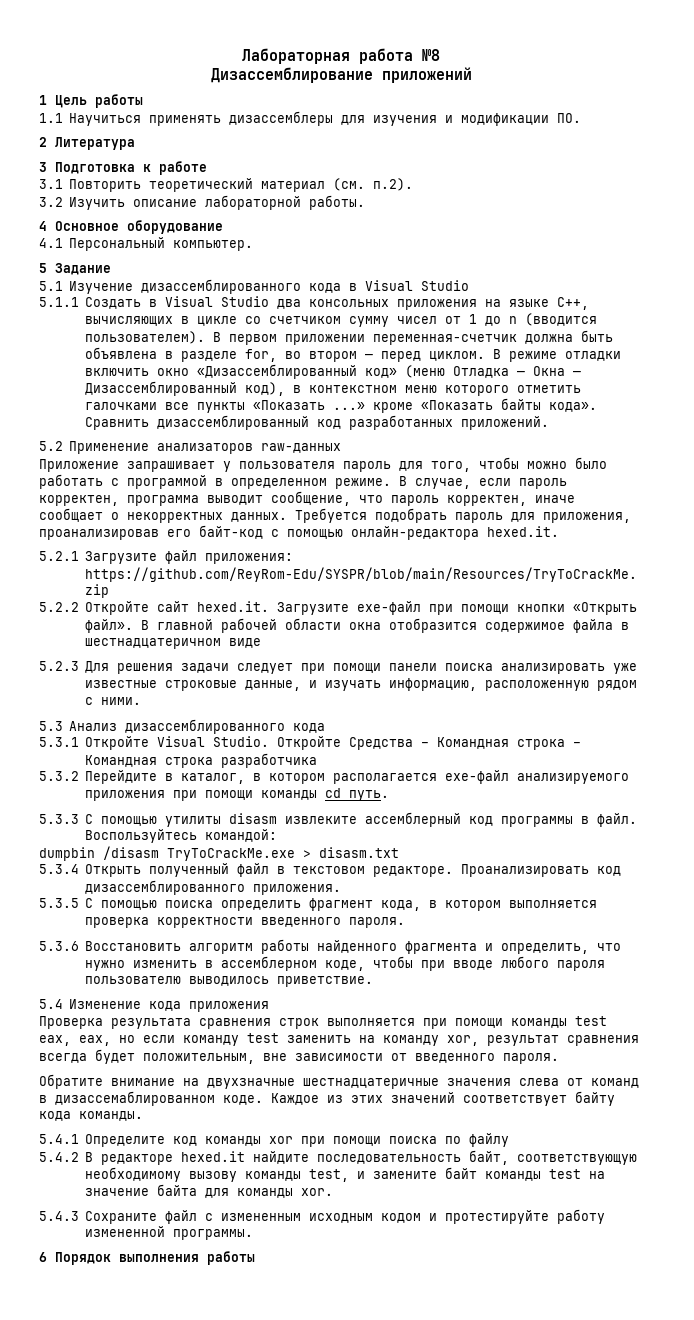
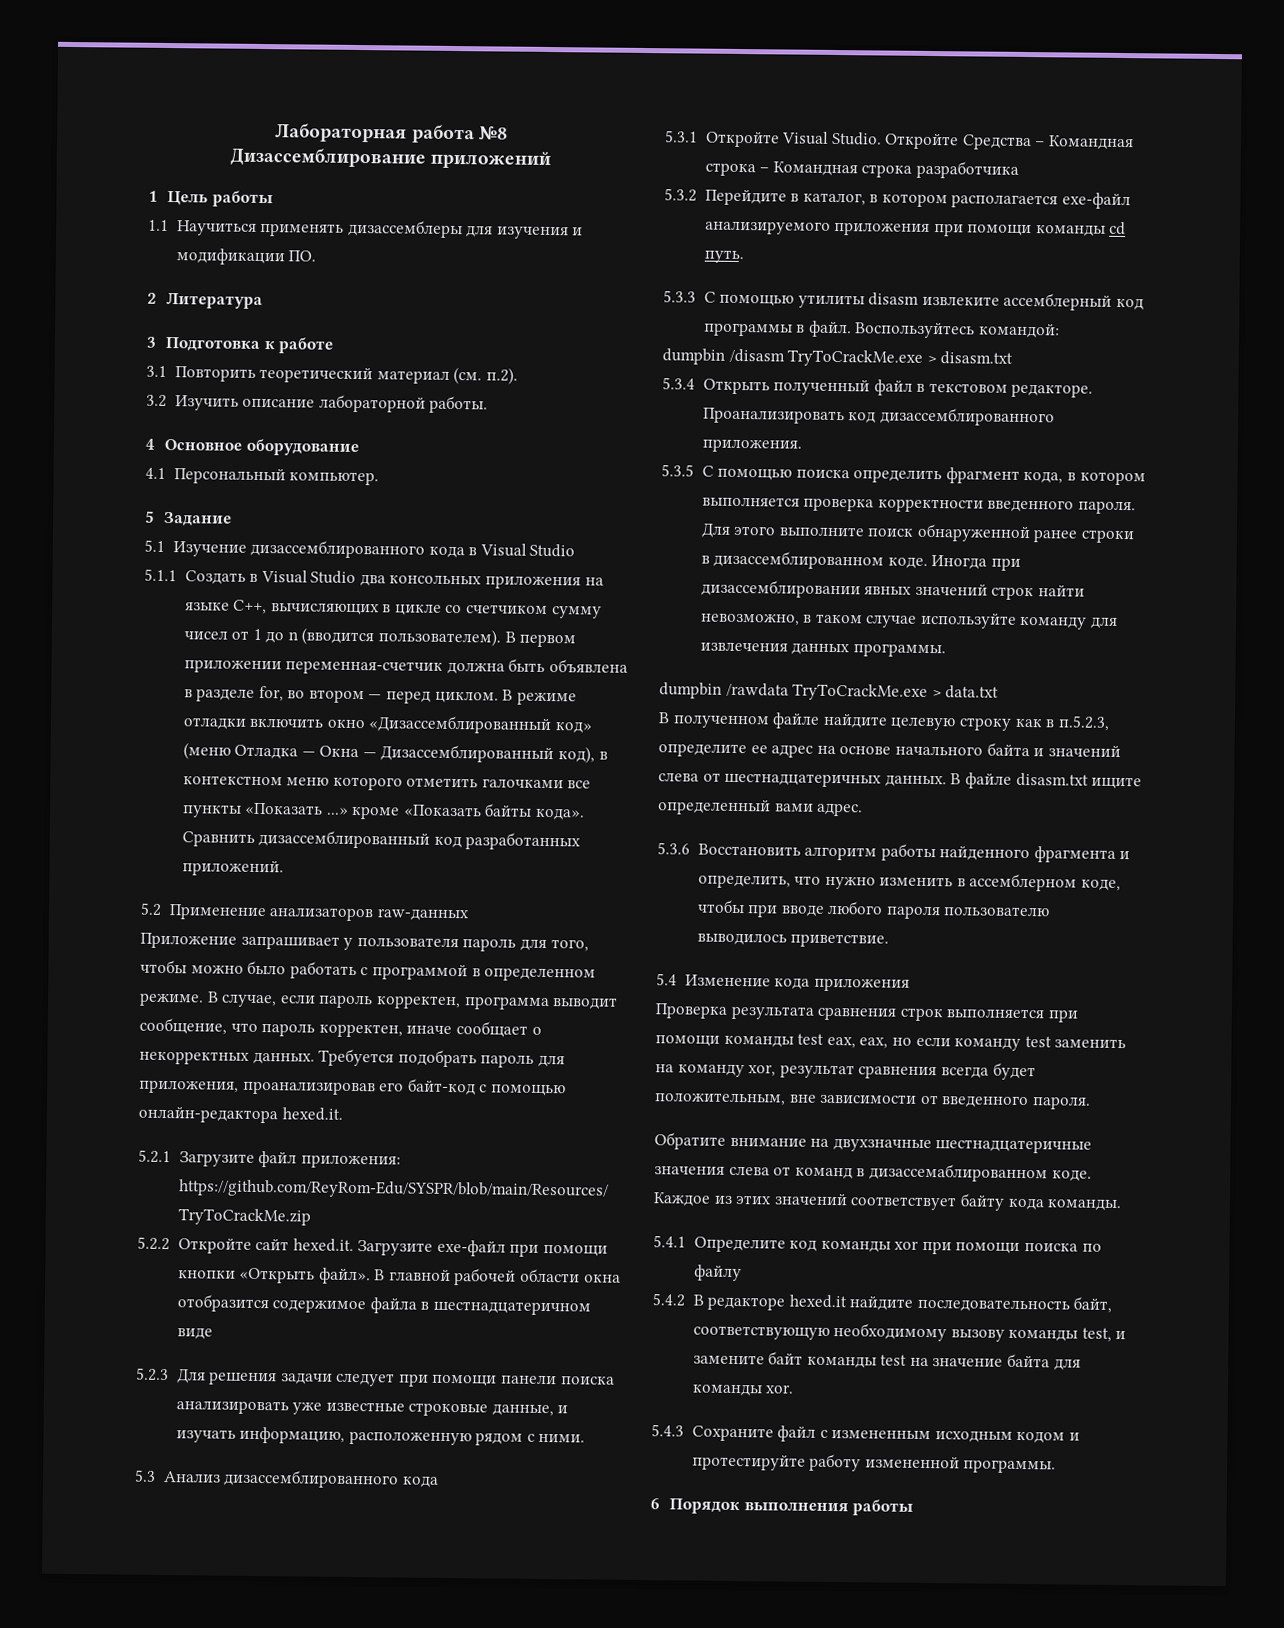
+ Для этого выполните поиск обнаруженной ранее строки в дизассемблированном коде. Иногда при дизассемблировании явных значений строк найти невозможно, в таком случае используйте команду для извлечения данных программы.
+ dumpbin /rawdata TryToCrackMe.exe > data.txt
+ В полученном файле найдите целевую строку как в п.5.2.3, определите ее адрес на основе начального байта и значений слева от шестнадцатеричных данных. В файле disasm.txt ищите определенный вами адрес.

